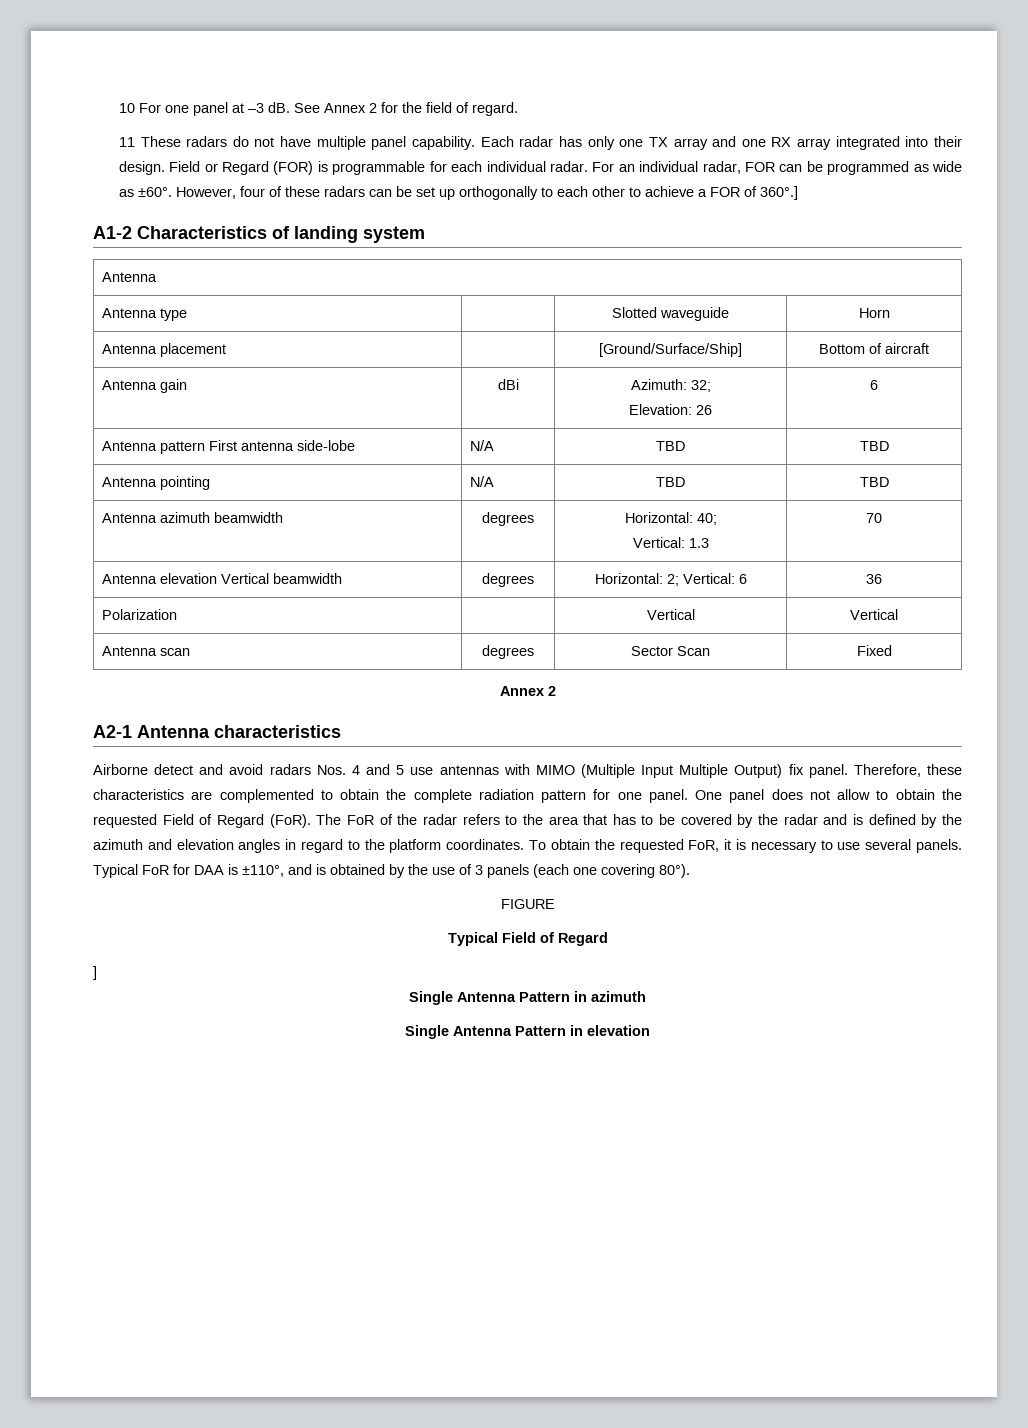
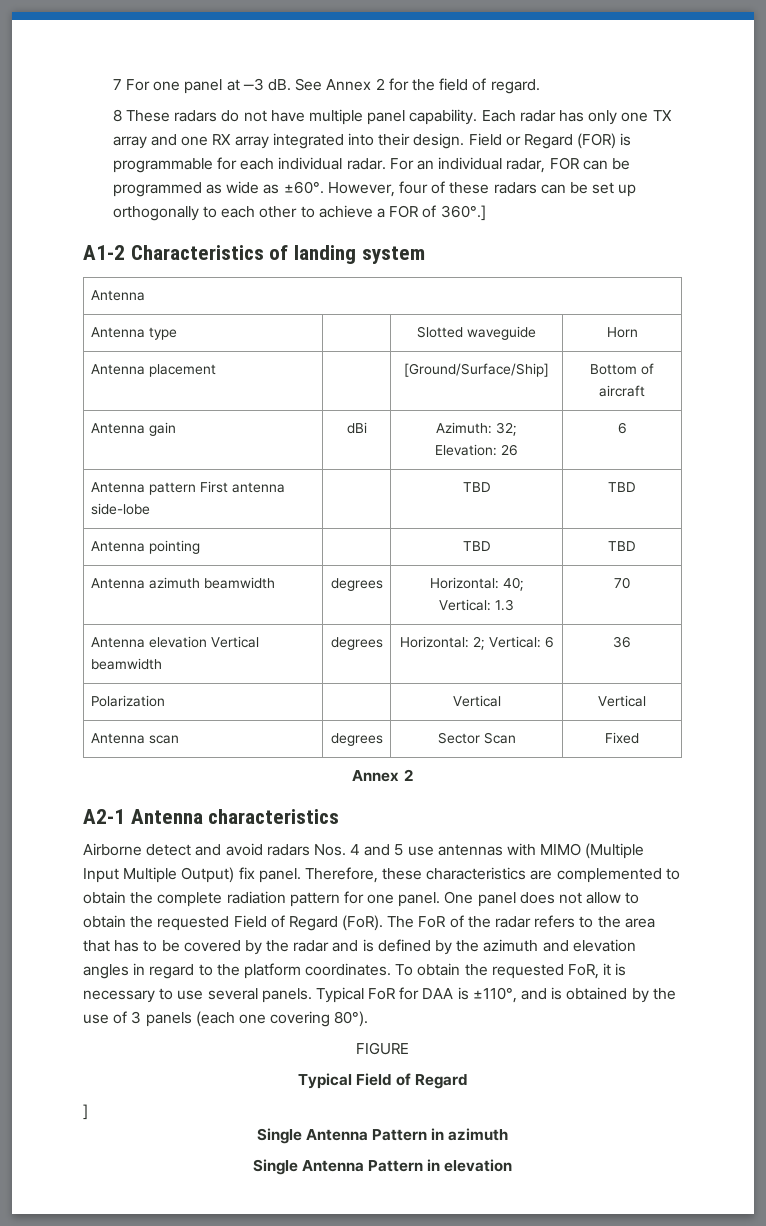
- 10 For one panel at ‒3 dB.
+ 7 For one panel at ‒3 dB.
- 11 These radars do not have multiple panel capability.
+ 8 These radars do not have multiple panel capability.
- Antenna pattern First antenna side-lobe | N/A | TBD | TBD
+ Antenna pattern First antenna side-lobe | | TBD | TBD
- Antenna pointing | N/A | TBD | TBD
+ Antenna pointing | | TBD | TBD

